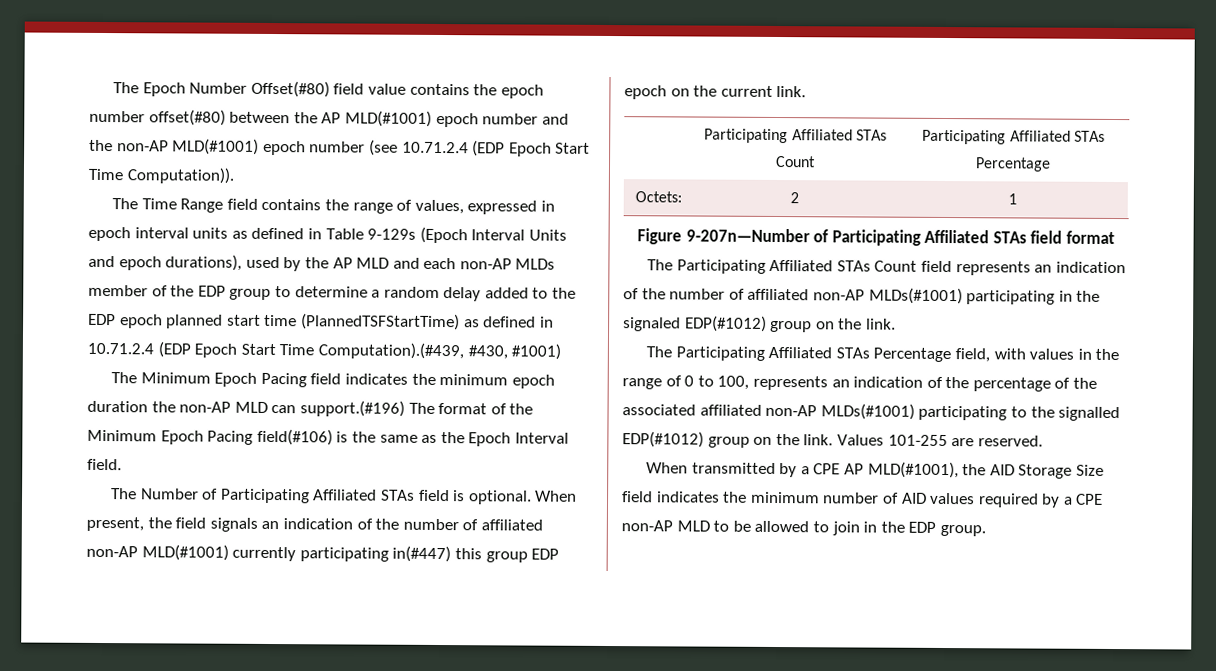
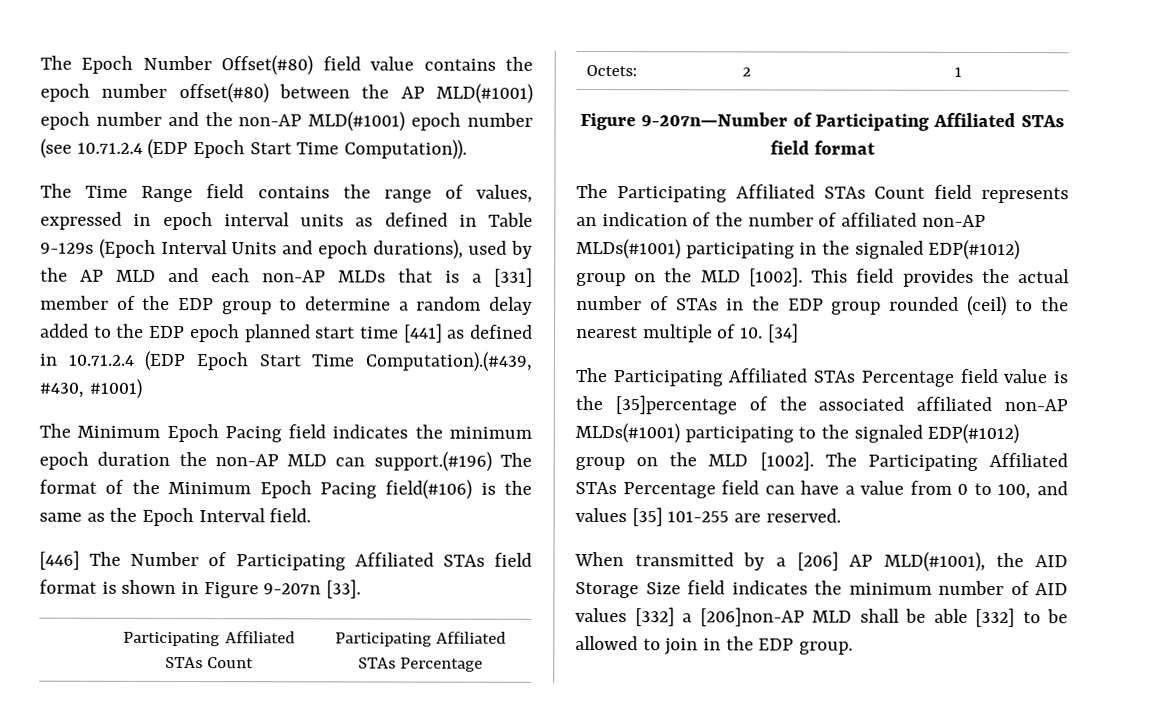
- The Time Range field contains the range of values, expressed in epoch interval units as defined in Table 9-129s (Epoch Interval Units and epoch durations), used by the AP MLD and each non-AP MLDs member of the EDP group to determine a random delay added to the EDP epoch planned start time (PlannedTSFStartTime) as defined in 10.71.2.4 (EDP Epoch Start Time Computation).(#439, #430, #1001)
+ The Time Range field contains the range of values, expressed in epoch interval units as defined in Table 9-129s (Epoch Interval Units and epoch durations), used by the AP MLD and each non-AP MLDs that is a [331] member of the EDP group to determine a random delay added to the EDP epoch planned start time [441] as defined in 10.71.2.4 (EDP Epoch Start Time Computation).(#439, #430, #1001)
- The Number of Participating Affiliated STAs field is optional. When present, the field signals an indication of the number of affiliated non-AP MLD(#1001) currently participating in(#447) this group EDP epoch on the current link.
+ [446] The Number of Participating Affiliated STAs field format is shown in Figure 9-207n [33].
- The Participating Affiliated STAs Count field represents an indication of the number of affiliated non-AP MLDs(#1001) participating in the signaled EDP(#1012) group on the link.
- The Participating Affiliated STAs Percentage field, with values in the range of 0 to 100, represents an indication of the percentage of the associated affiliated non-AP MLDs(#1001) participating to the signalled EDP(#1012) group on the link. Values 101-255 are reserved.
+ The Participating Affiliated STAs Count field represents an indication of the number of affiliated non-AP MLDs(#1001) participating in the signaled EDP(#1012) group on the MLD [1002]. This field provides the actual number of STAs in the EDP group rounded (ceil) to the nearest multiple of 10. [34]
+ The Participating Affiliated STAs Percentage field value is the [35]percentage of the associated affiliated non-AP MLDs(#1001) participating to the signaled EDP(#1012) group on the MLD [1002]. The Participating Affiliated STAs Percentage field can have a value from 0 to 100, and values [35] 101-255 are reserved.
- When transmitted by a CPE AP MLD(#1001), the AID Storage Size field indicates the minimum number of AID values required by a CPE non-AP MLD to be allowed to join in the EDP group.
+ When transmitted by a [206] AP MLD(#1001), the AID Storage Size field indicates the minimum number of AID values [332] a [206]non-AP MLD shall be able [332] to be allowed to join in the EDP group.

